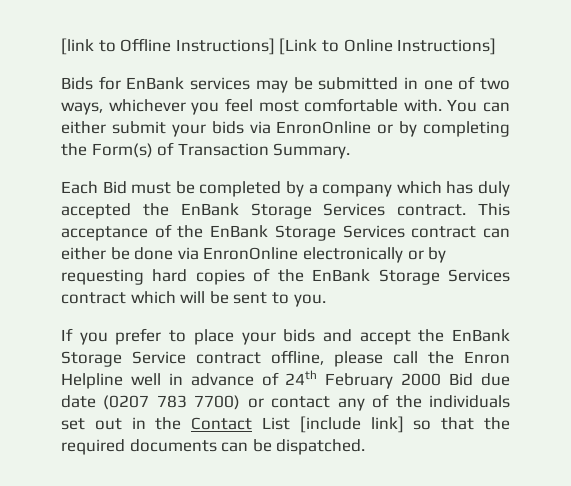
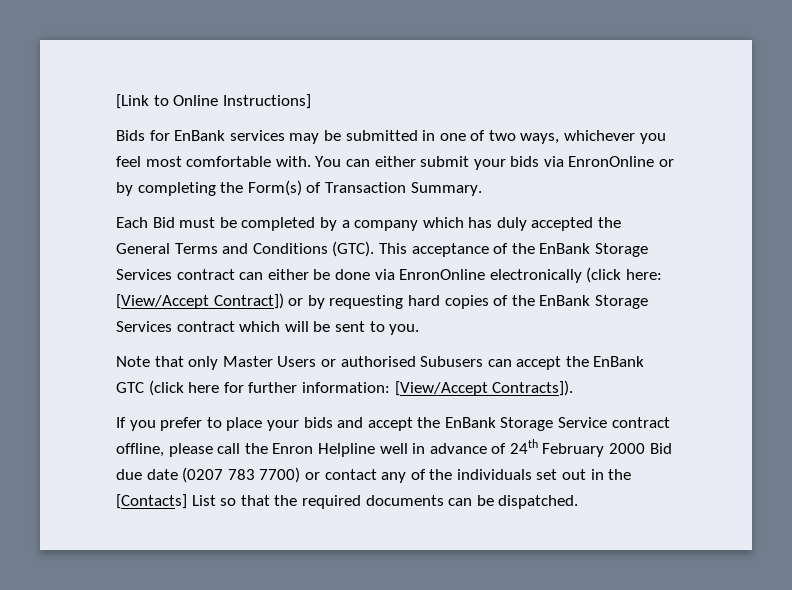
- [link to Offline Instructions] [Link to Online Instructions]
+ [Link to Online Instructions]
- Each Bid must be completed by a company which has duly accepted the EnBank Storage Services contract.
+ Each Bid must be completed by a company which has duly accepted the General Terms and Conditions (GTC).
- This acceptance of the EnBank Storage Services contract can either be done via EnronOnline electronically or by requesting hard copies of the EnBank Storage Services contract which will be sent to you.
+ This acceptance of the EnBank Storage Services contract can either be done via EnronOnline electronically (click here: [View/Accept Contract]) or by requesting hard copies of the EnBank Storage Services contract which will be sent to you.
+ Note that only Master Users or authorised Subusers can accept the EnBank GTC (click here for further information: [View/Accept Contracts]).
- If you prefer to place your bids and accept the EnBank Storage Service contract offline, please call the Enron Helpline well in advance of 24th February 2000 Bid due date (0207 783 7700) or contact any of the individuals set out in the Contact List [include link] so that the required documents can be dispatched.
+ If you prefer to place your bids and accept the EnBank Storage Service contract offline, please call the Enron Helpline well in advance of 24th February 2000 Bid due date (0207 783 7700) or contact any of the individuals set out in the [Contacts] List so that the required documents can be dispatched.

